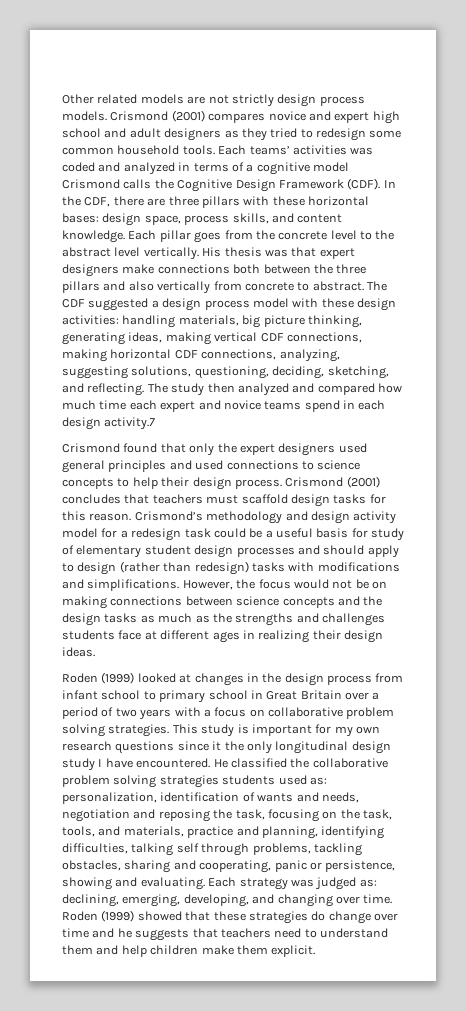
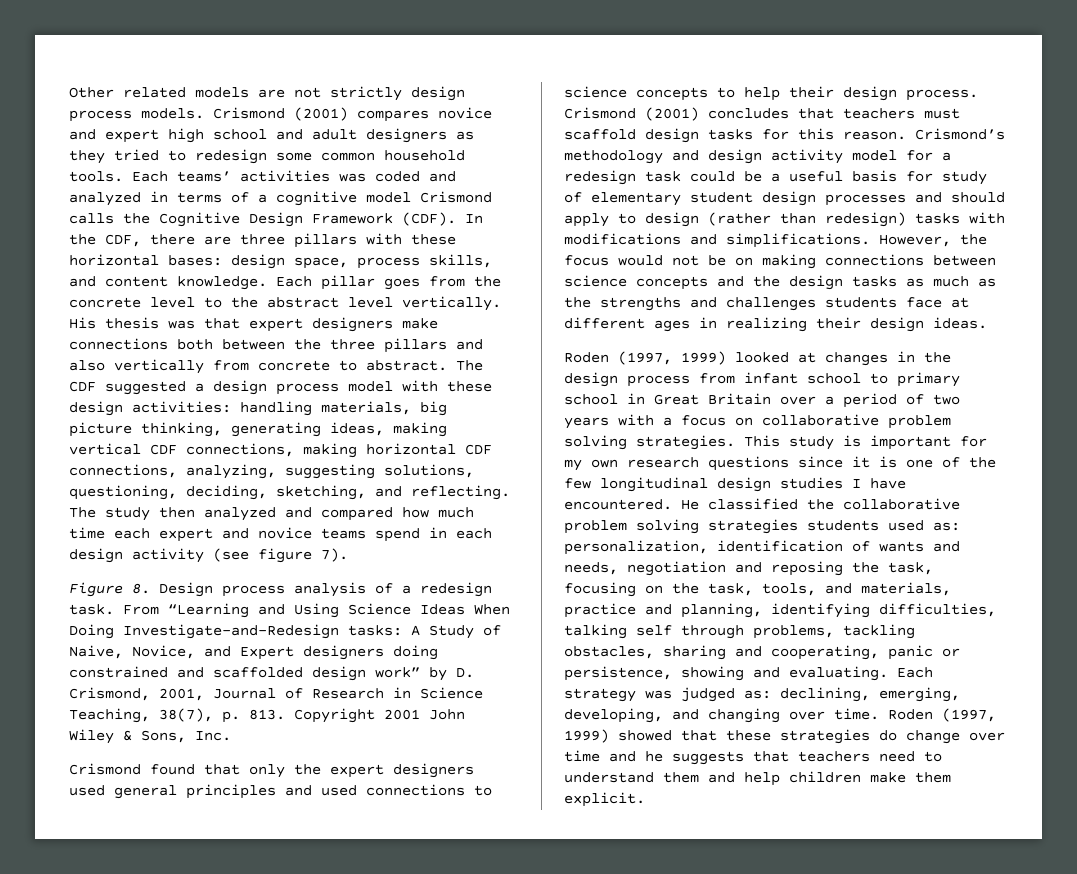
- The study then analyzed and compared how much time each expert and novice teams spend in each design activity.7
+ The study then analyzed and compared how much time each expert and novice teams spend in each design activity (see figure 7).
+ Figure 8. Design process analysis of a redesign task. From “Learning and Using Science Ideas When Doing Investigate-and-Redesign tasks: A Study of Naive, Novice, and Expert designers doing constrained and scaffolded design work” by D. Crismond, 2001, Journal of Research in Science Teaching, 38(7), p. 813. Copyright 2001 John Wiley & Sons, Inc.
- Roden (1999) looked at changes in the design process from infant school to primary school in Great Britain over a period of two years with a focus on collaborative problem solving strategies.
+ Roden (1997, 1999) looked at changes in the design process from infant school to primary school in Great Britain over a period of two years with a focus on collaborative problem solving strategies.
- This study is important for my own research questions since it the only longitudinal design study I have encountered.
+ This study is important for my own research questions since it is one of the few longitudinal design studies I have encountered.
- Roden (1999) showed that these strategies do change over time and he suggests that teachers need to understand them and help children make them explicit.
+ Roden (1997, 1999) showed that these strategies do change over time and he suggests that teachers need to understand them and help children make them explicit.

